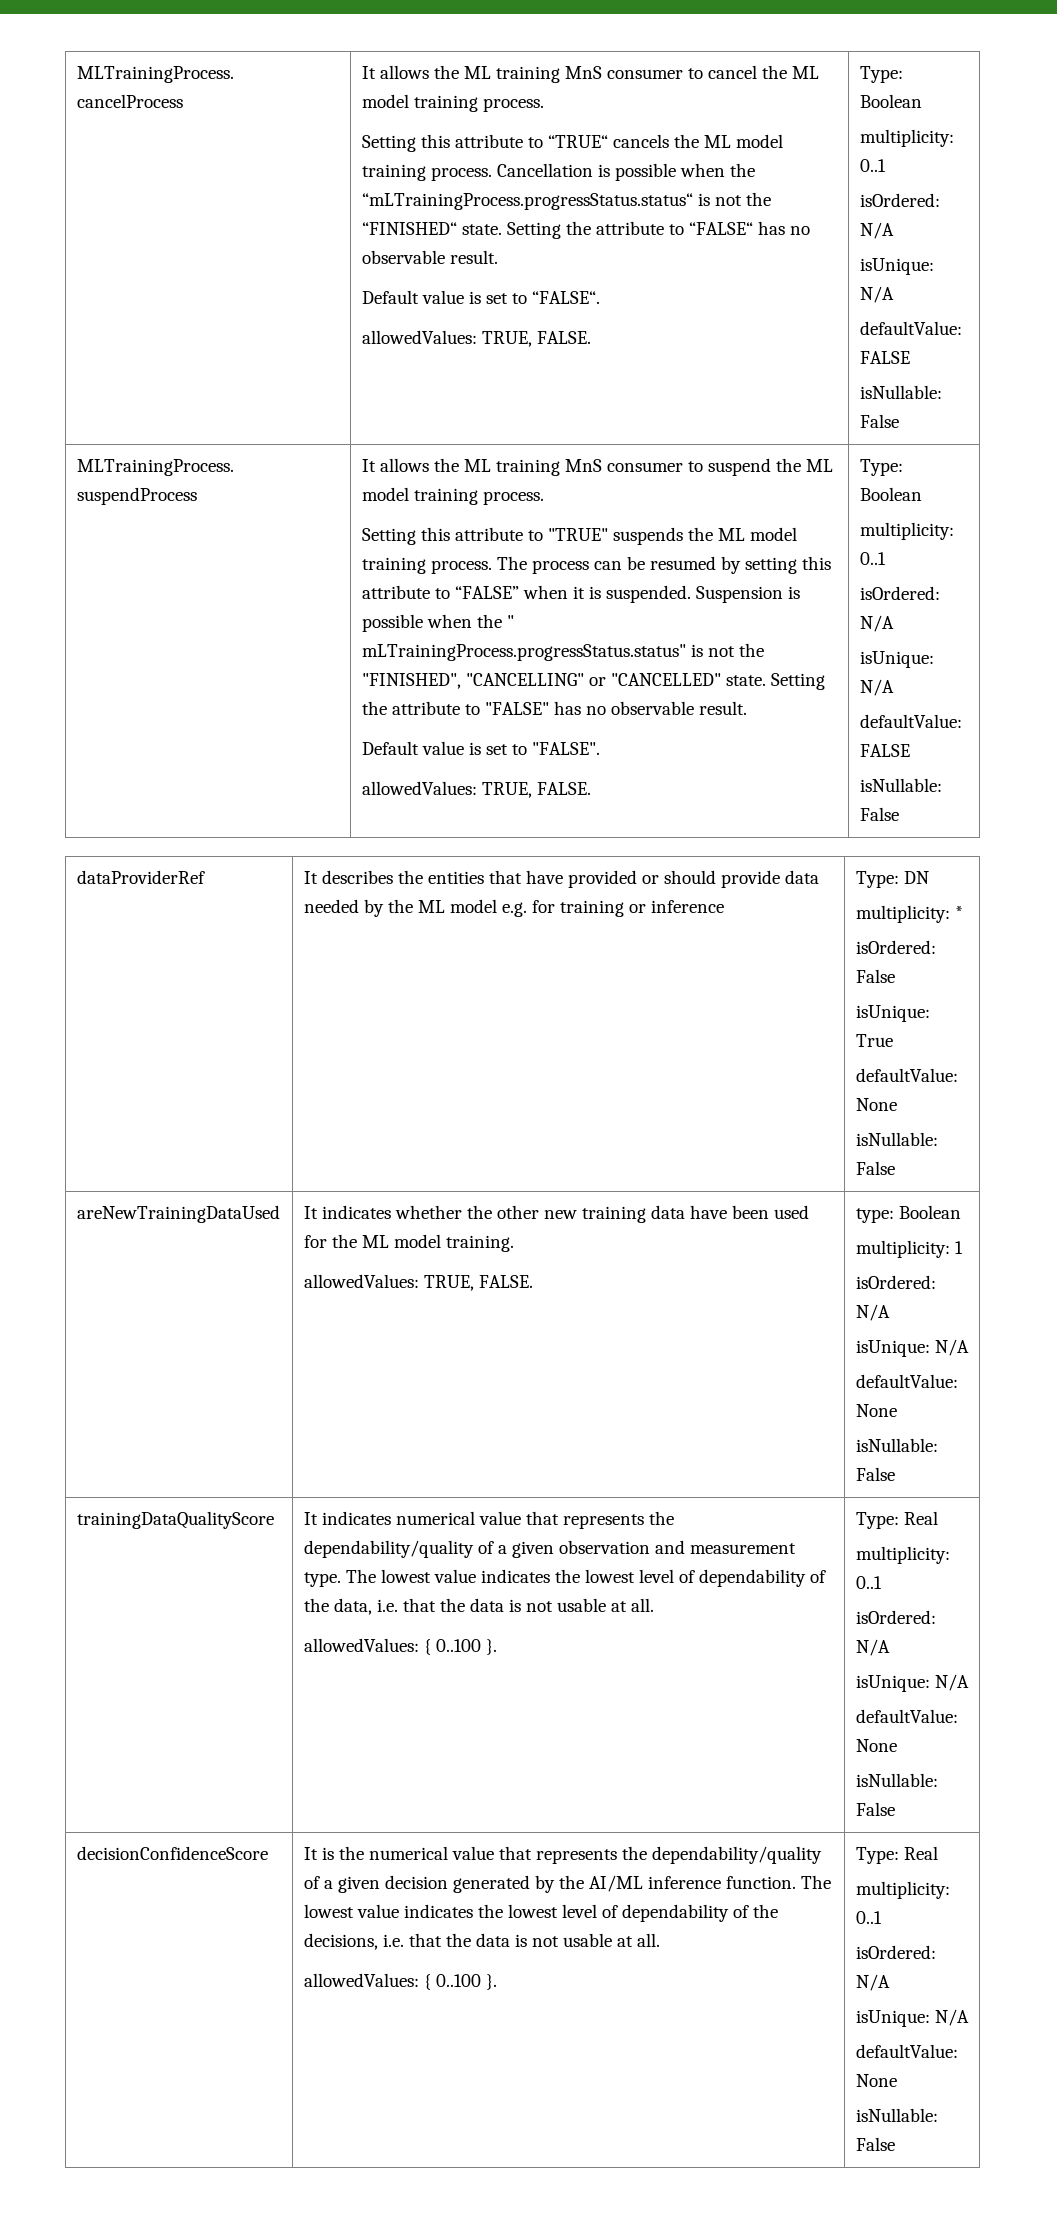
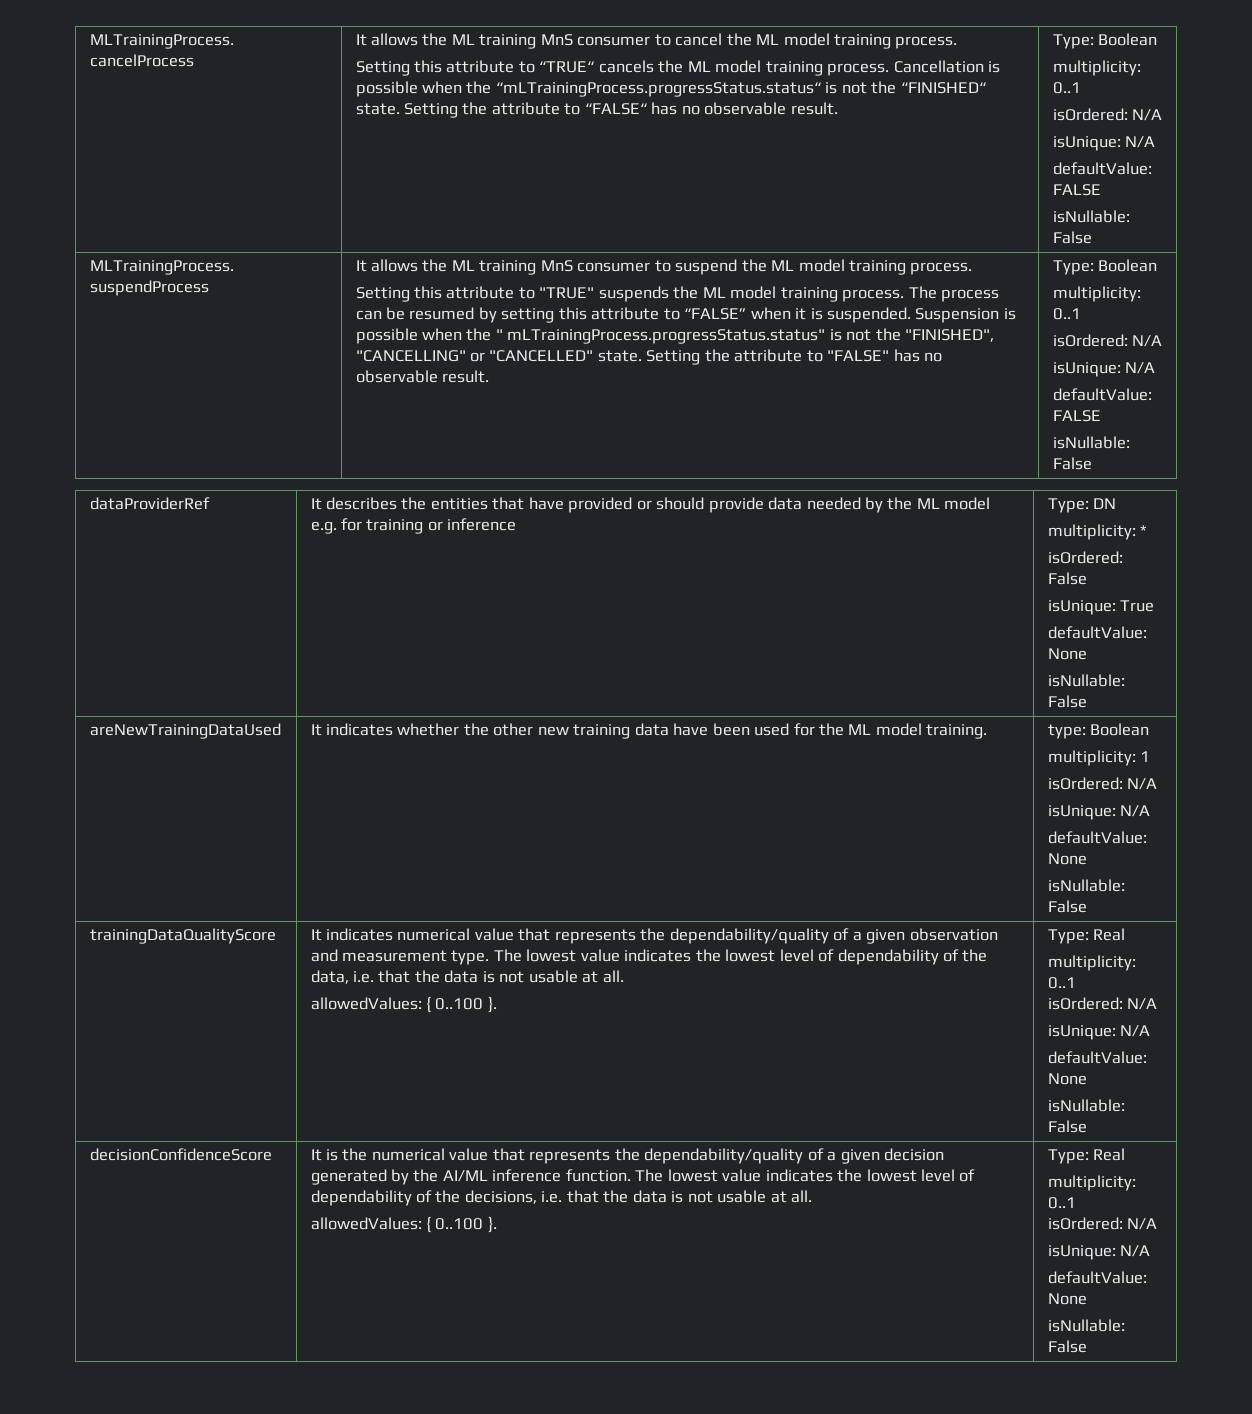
  Cancellation is possible when the “mLTrainingProcess.progressStatus.status“ is not the “FINISHED“ state. Setting the attribute to “FALSE“ has no observable result.
- Default value is set to “FALSE“.
- allowedValues: TRUE, FALSE.
  Suspension is possible when the " mLTrainingProcess.progressStatus.status" is not the "FINISHED", "CANCELLING" or "CANCELLED" state. Setting the attribute to "FALSE" has no observable result.
- Default value is set to "FALSE".
- allowedValues: TRUE, FALSE.
- areNewTrainingDataUsed | It indicates whether the other new training data have been used for the ML model training.
- allowedValues: TRUE, FALSE. | type: Boolean
+ areNewTrainingDataUsed | It indicates whether the other new training data have been used for the ML model training. | type: Boolean

